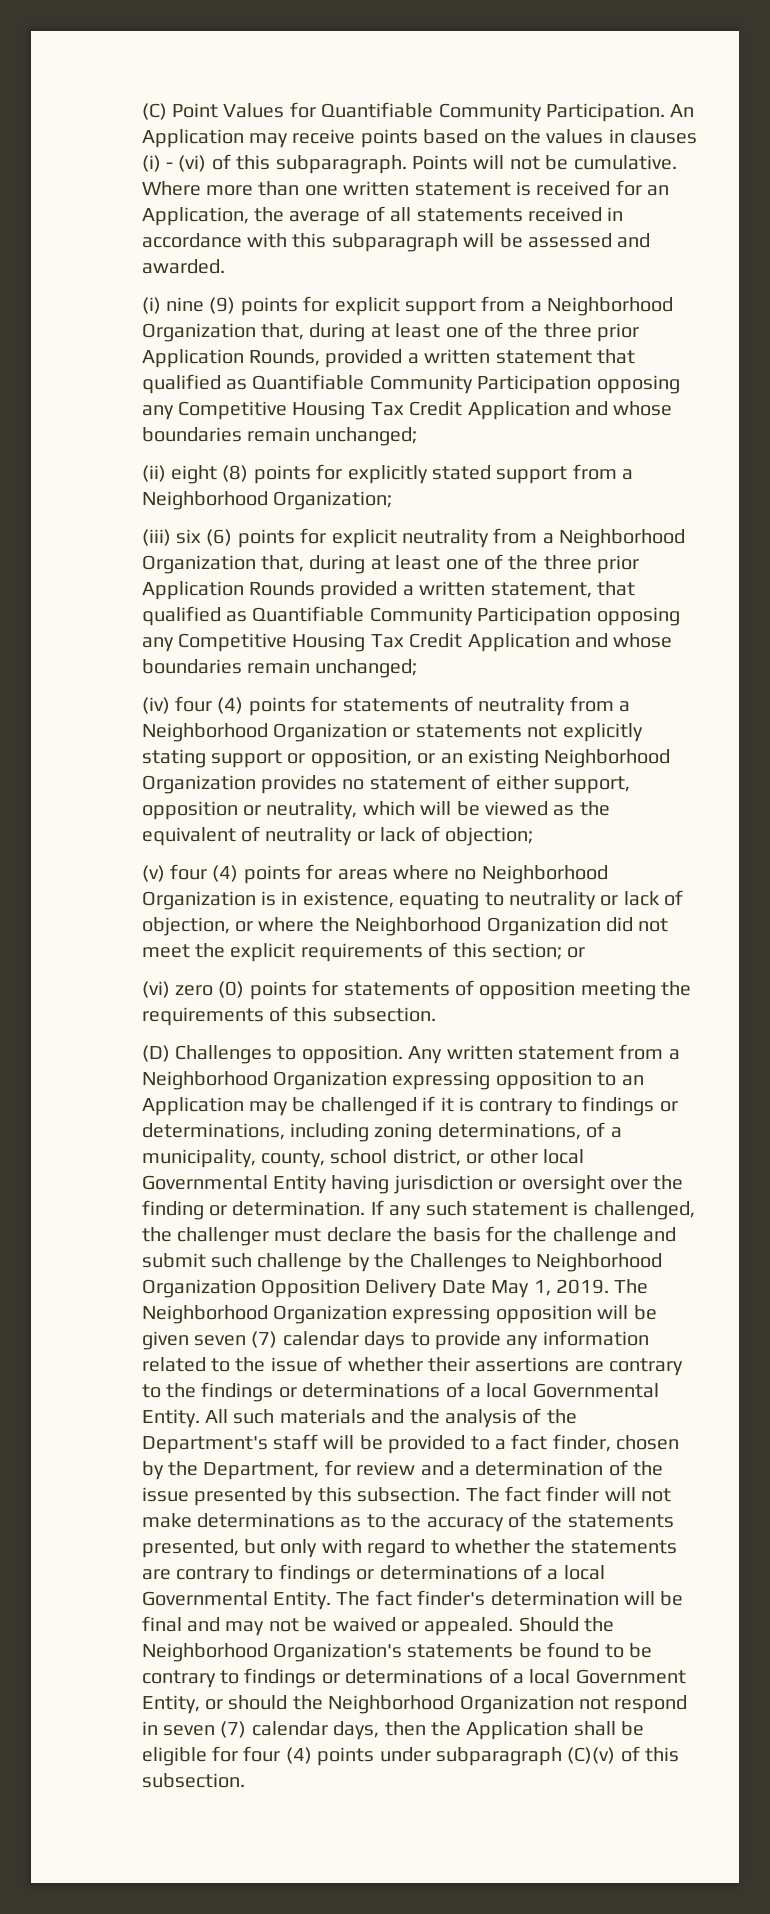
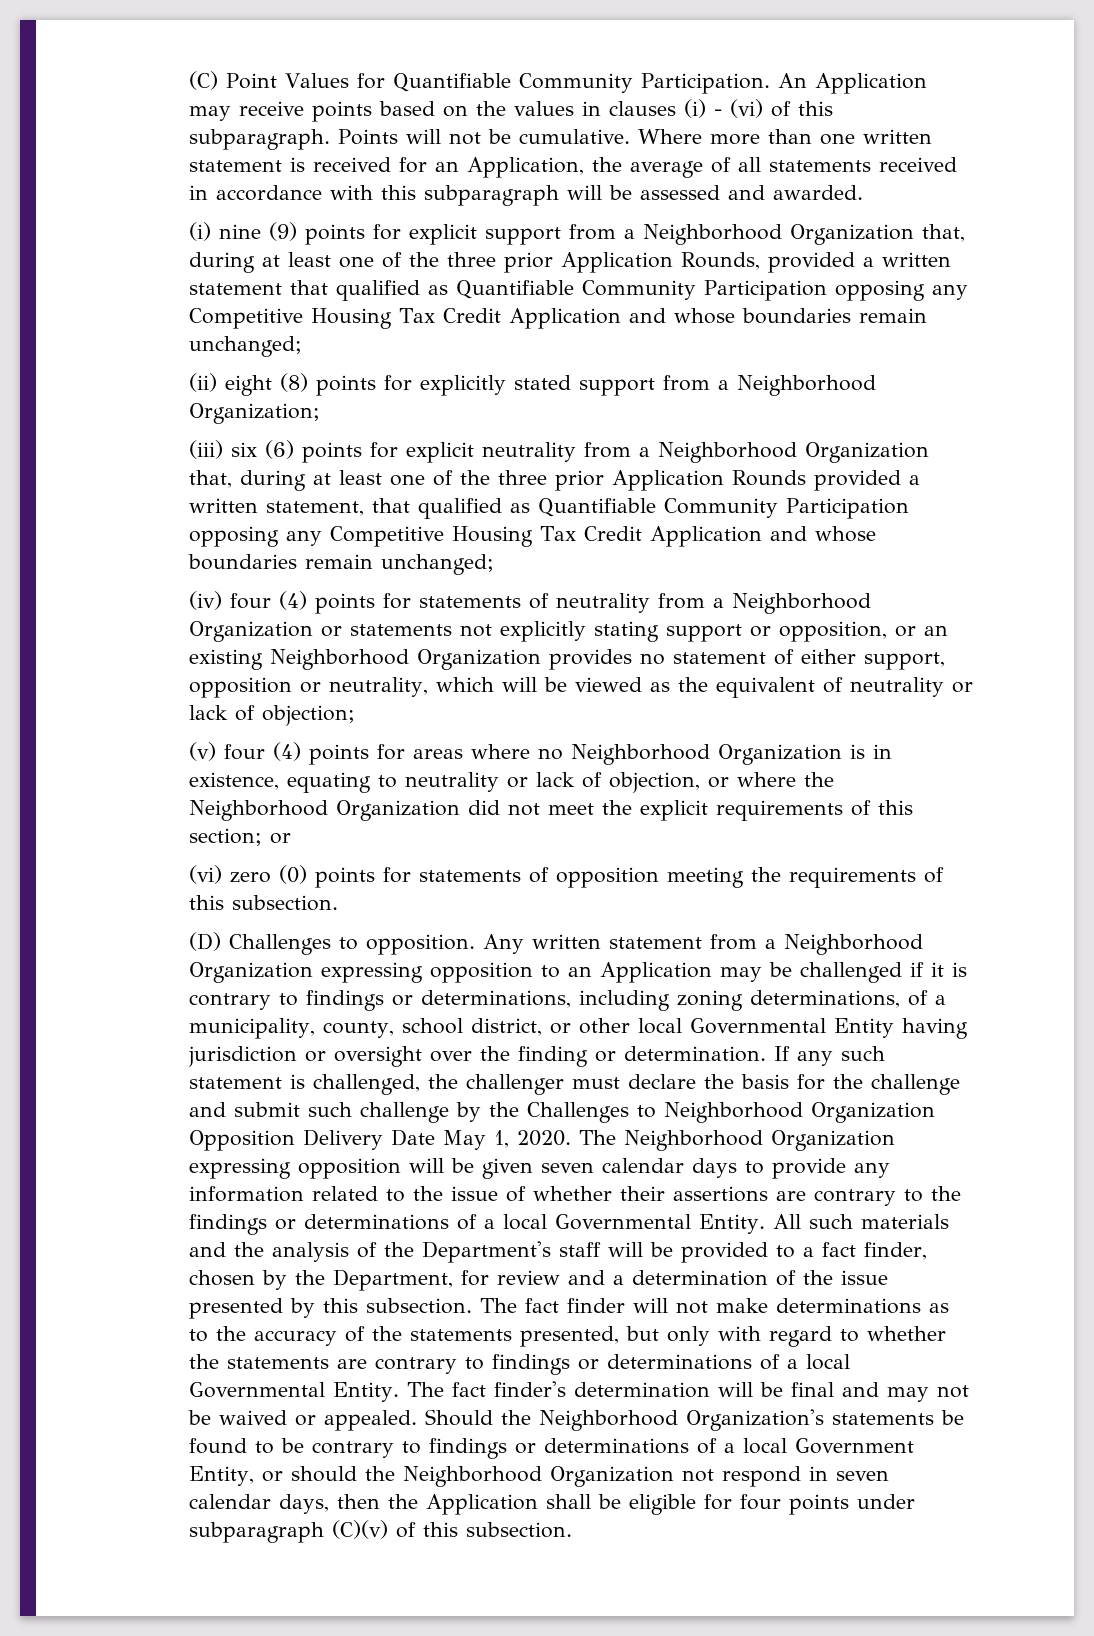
- If any such statement is challenged, the challenger must declare the basis for the challenge and submit such challenge by the Challenges to Neighborhood Organization Opposition Delivery Date May 1, 2019.
+ If any such statement is challenged, the challenger must declare the basis for the challenge and submit such challenge by the Challenges to Neighborhood Organization Opposition Delivery Date May 1, 2020.
- The Neighborhood Organization expressing opposition will be given seven (7) calendar days to provide any information related to the issue of whether their assertions are contrary to the findings or determinations of a local Governmental Entity.
+ The Neighborhood Organization expressing opposition will be given seven calendar days to provide any information related to the issue of whether their assertions are contrary to the findings or determinations of a local Governmental Entity.
- Should the Neighborhood Organization's statements be found to be contrary to findings or determinations of a local Government Entity, or should the Neighborhood Organization not respond in seven (7) calendar days, then the Application shall be eligible for four (4) points under subparagraph (C)(v) of this subsection.
+ Should the Neighborhood Organization's statements be found to be contrary to findings or determinations of a local Government Entity, or should the Neighborhood Organization not respond in seven calendar days, then the Application shall be eligible for four points under subparagraph (C)(v) of this subsection.

